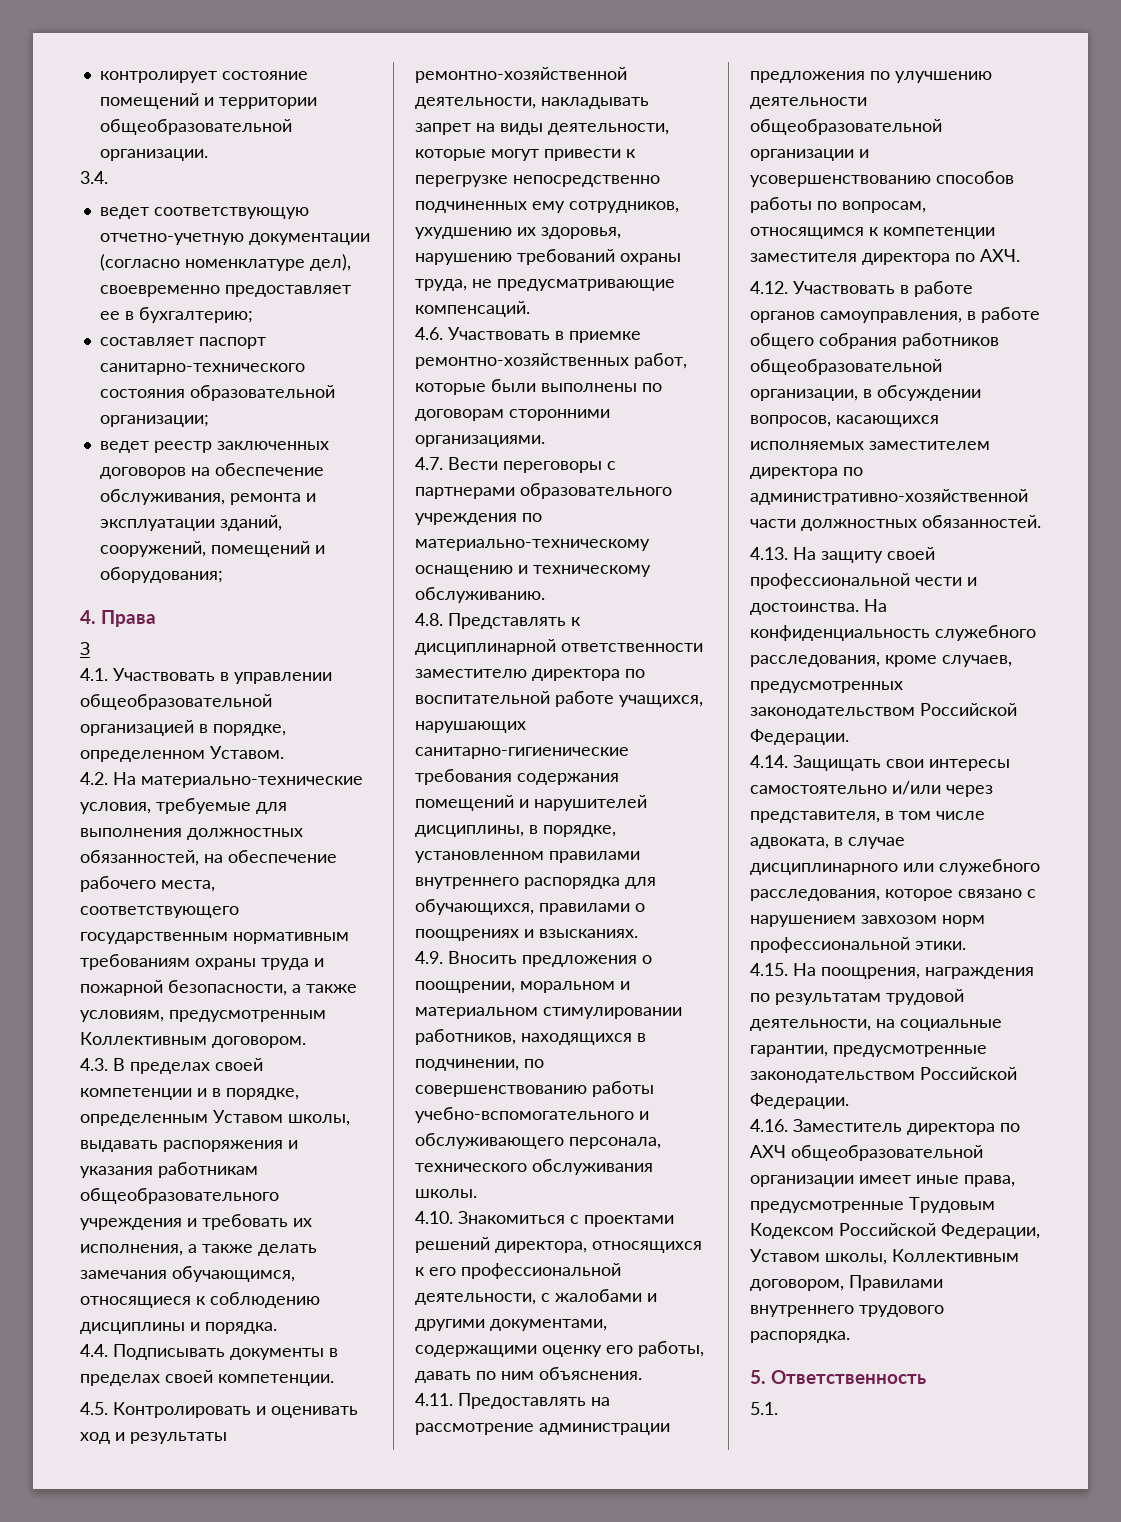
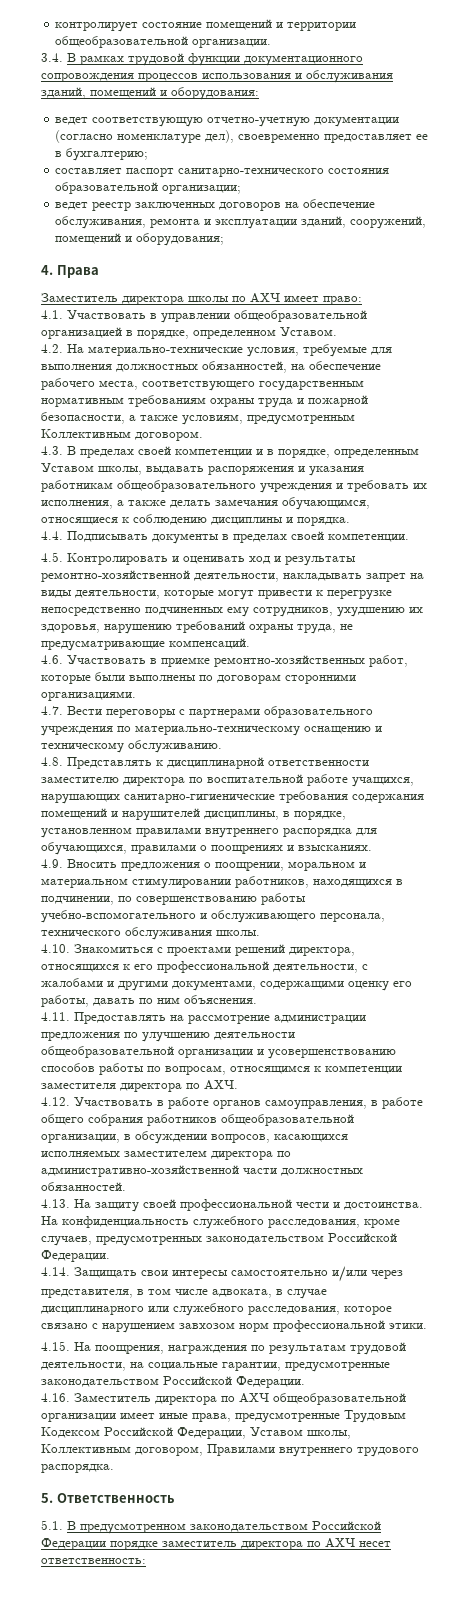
- 3.4.
+ 3.4. В рамках трудовой функции документационного сопровождения процессов использования и обслуживания зданий, помещений и оборудования:
- З
+ Заместитель директора школы по АХЧ имеет право:
- 5.1.
+ 5.1. В предусмотренном законодательством Российской Федерации порядке заместитель директора по АХЧ несет ответственность:

